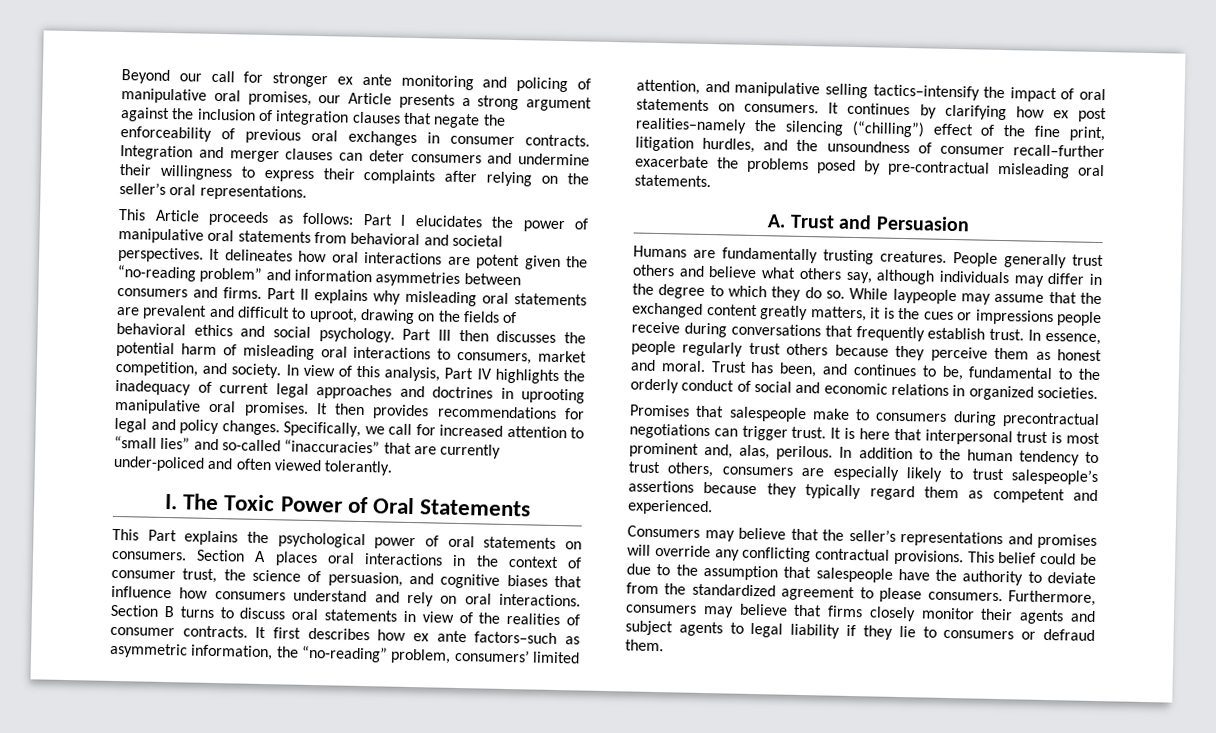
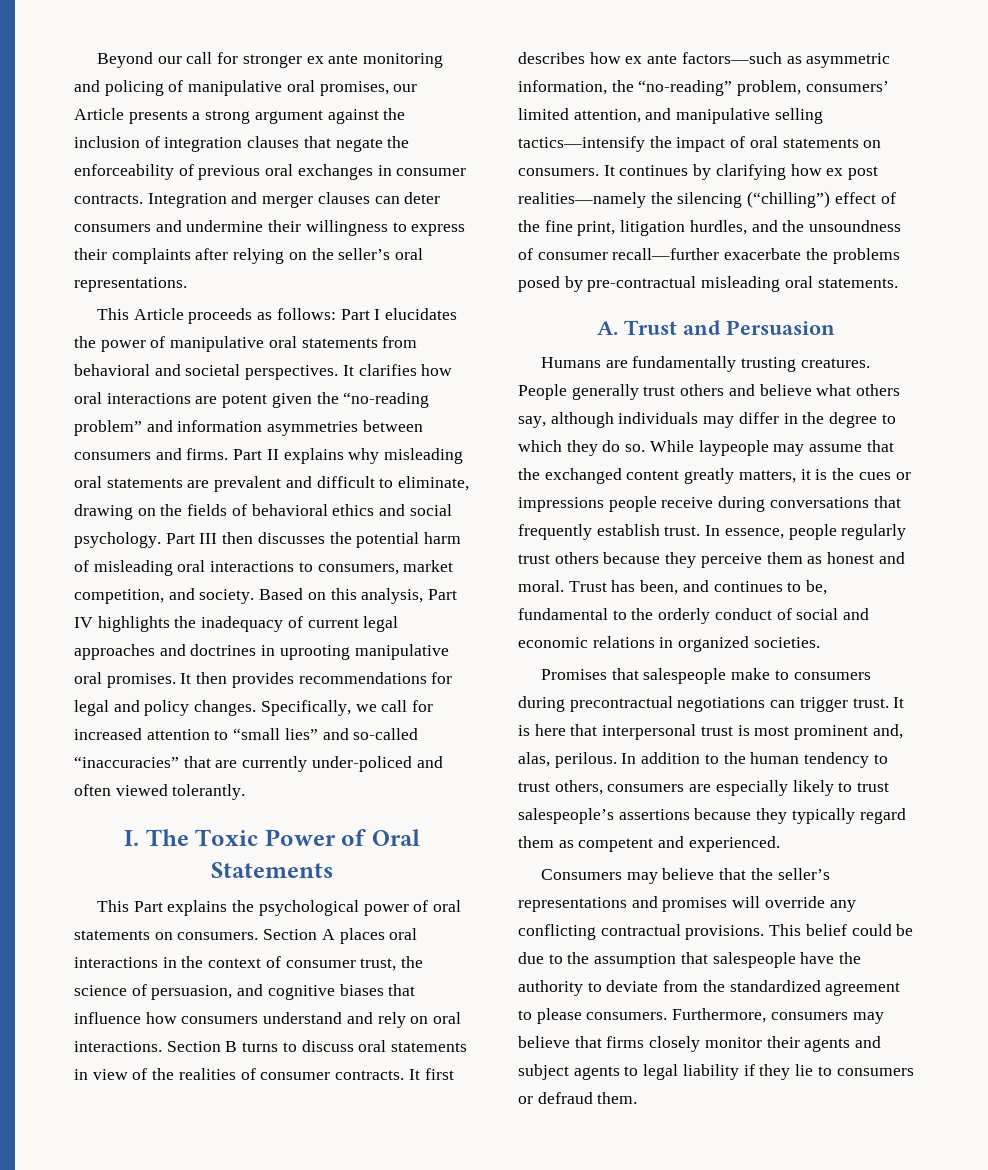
- It delineates how oral interactions are potent given the “no-reading problem” and information asymmetries between consumers and firms.
+ It clarifies how oral interactions are potent given the “no-reading problem” and information asymmetries between consumers and firms.
- Part II explains why misleading oral statements are prevalent and difficult to uproot, drawing on the fields of behavioral ethics and social psychology.
+ Part II explains why misleading oral statements are prevalent and difficult to eliminate, drawing on the fields of behavioral ethics and social psychology.
- In view of this analysis, Part IV highlights the inadequacy of current legal approaches and doctrines in uprooting manipulative oral promises.
+ Based on this analysis, Part IV highlights the inadequacy of current legal approaches and doctrines in uprooting manipulative oral promises.
- It first describes how ex ante factors–such as asymmetric information, the “no-reading” problem, consumers’ limited attention, and manipulative selling tactics–intensify the impact of oral statements on consumers.
+ It first describes how ex ante factors—such as asymmetric information, the “no-reading” problem, consumers’ limited attention, and manipulative selling tactics—intensify the impact of oral statements on consumers.
- It continues by clarifying how ex post realities–namely the silencing (“chilling”) effect of the fine print, litigation hurdles, and the unsoundness of consumer recall–further exacerbate the problems posed by pre-contractual misleading oral statements.
+ It continues by clarifying how ex post realities—namely the silencing (“chilling”) effect of the fine print, litigation hurdles, and the unsoundness of consumer recall—further exacerbate the problems posed by pre-contractual misleading oral statements.

